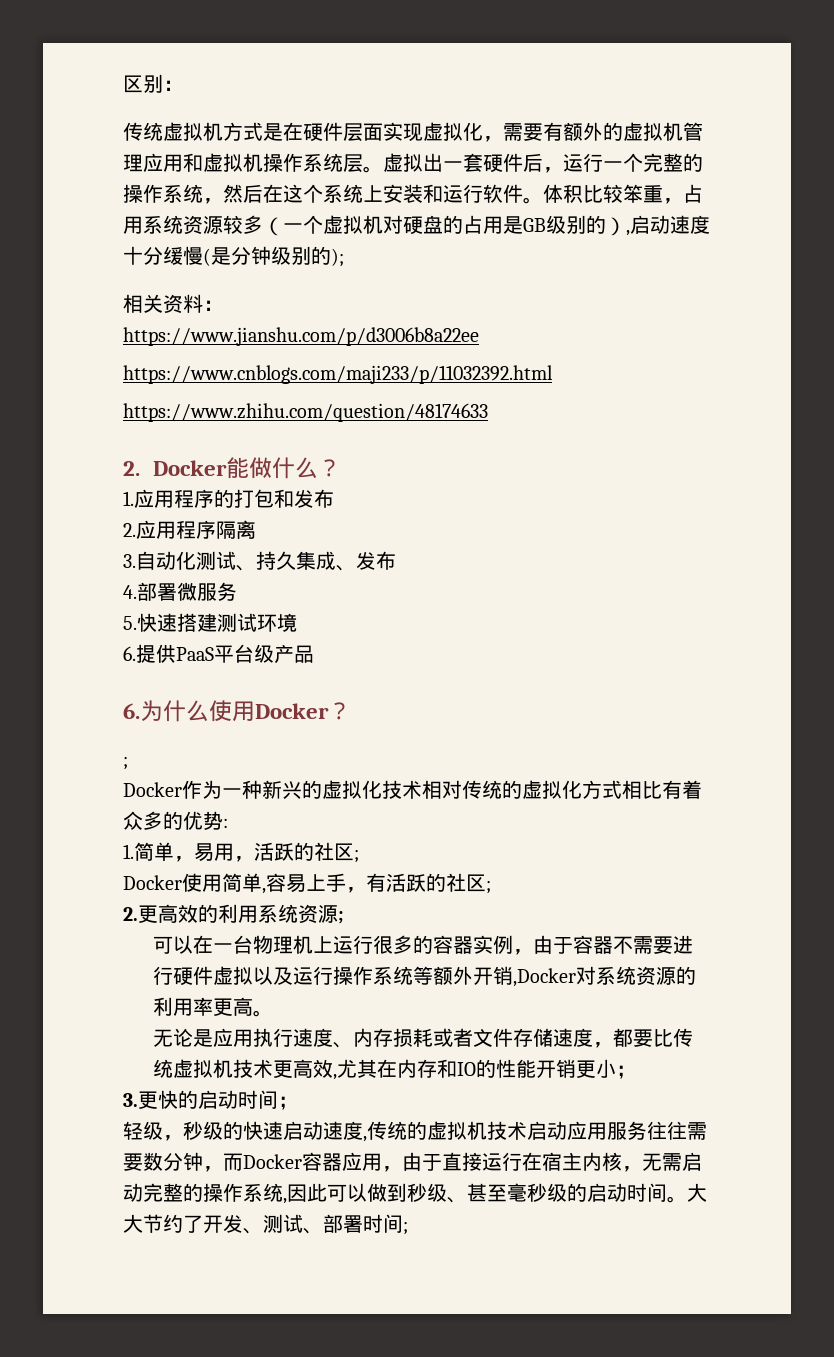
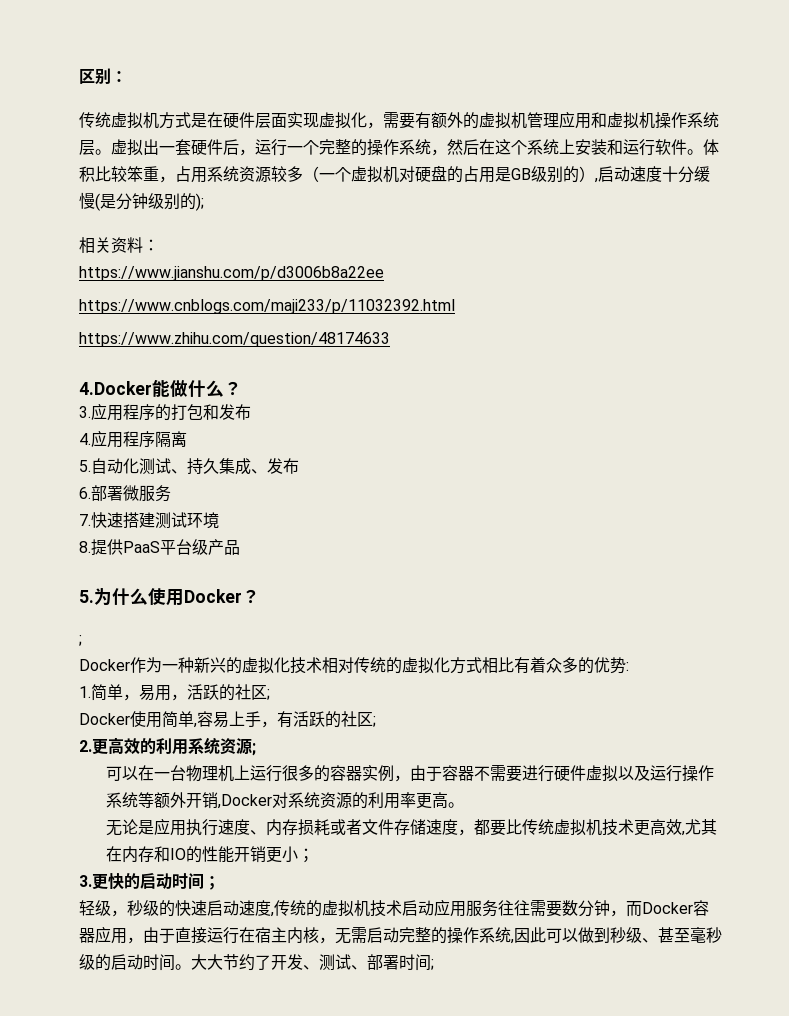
- 2. Docker能做什么？
+ 4.Docker能做什么？
- 1.应用程序的打包和发布
+ 3.应用程序的打包和发布
- 2.应用程序隔离
+ 4.应用程序隔离
- 3.自动化测试、持久集成、发布
+ 5.自动化测试、持久集成、发布
- 4.部署微服务
+ 6.部署微服务
- 5.快速搭建测试环境
+ 7.快速搭建测试环境
- 6.提供PaaS平台级产品
+ 8.提供PaaS平台级产品
- 6.为什么使用Docker？
+ 5.为什么使用Docker？

